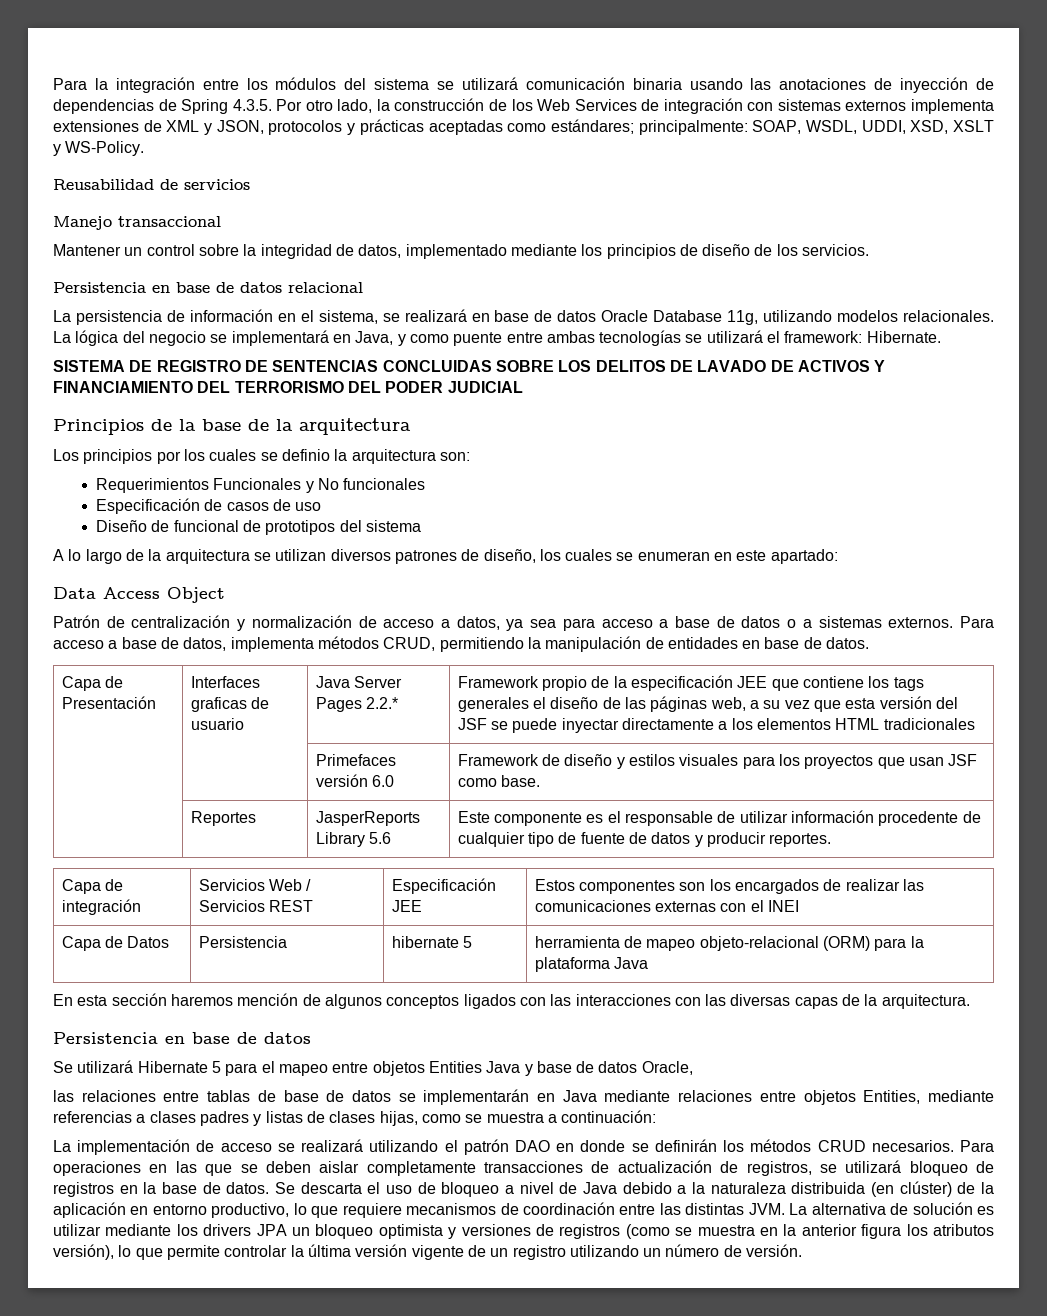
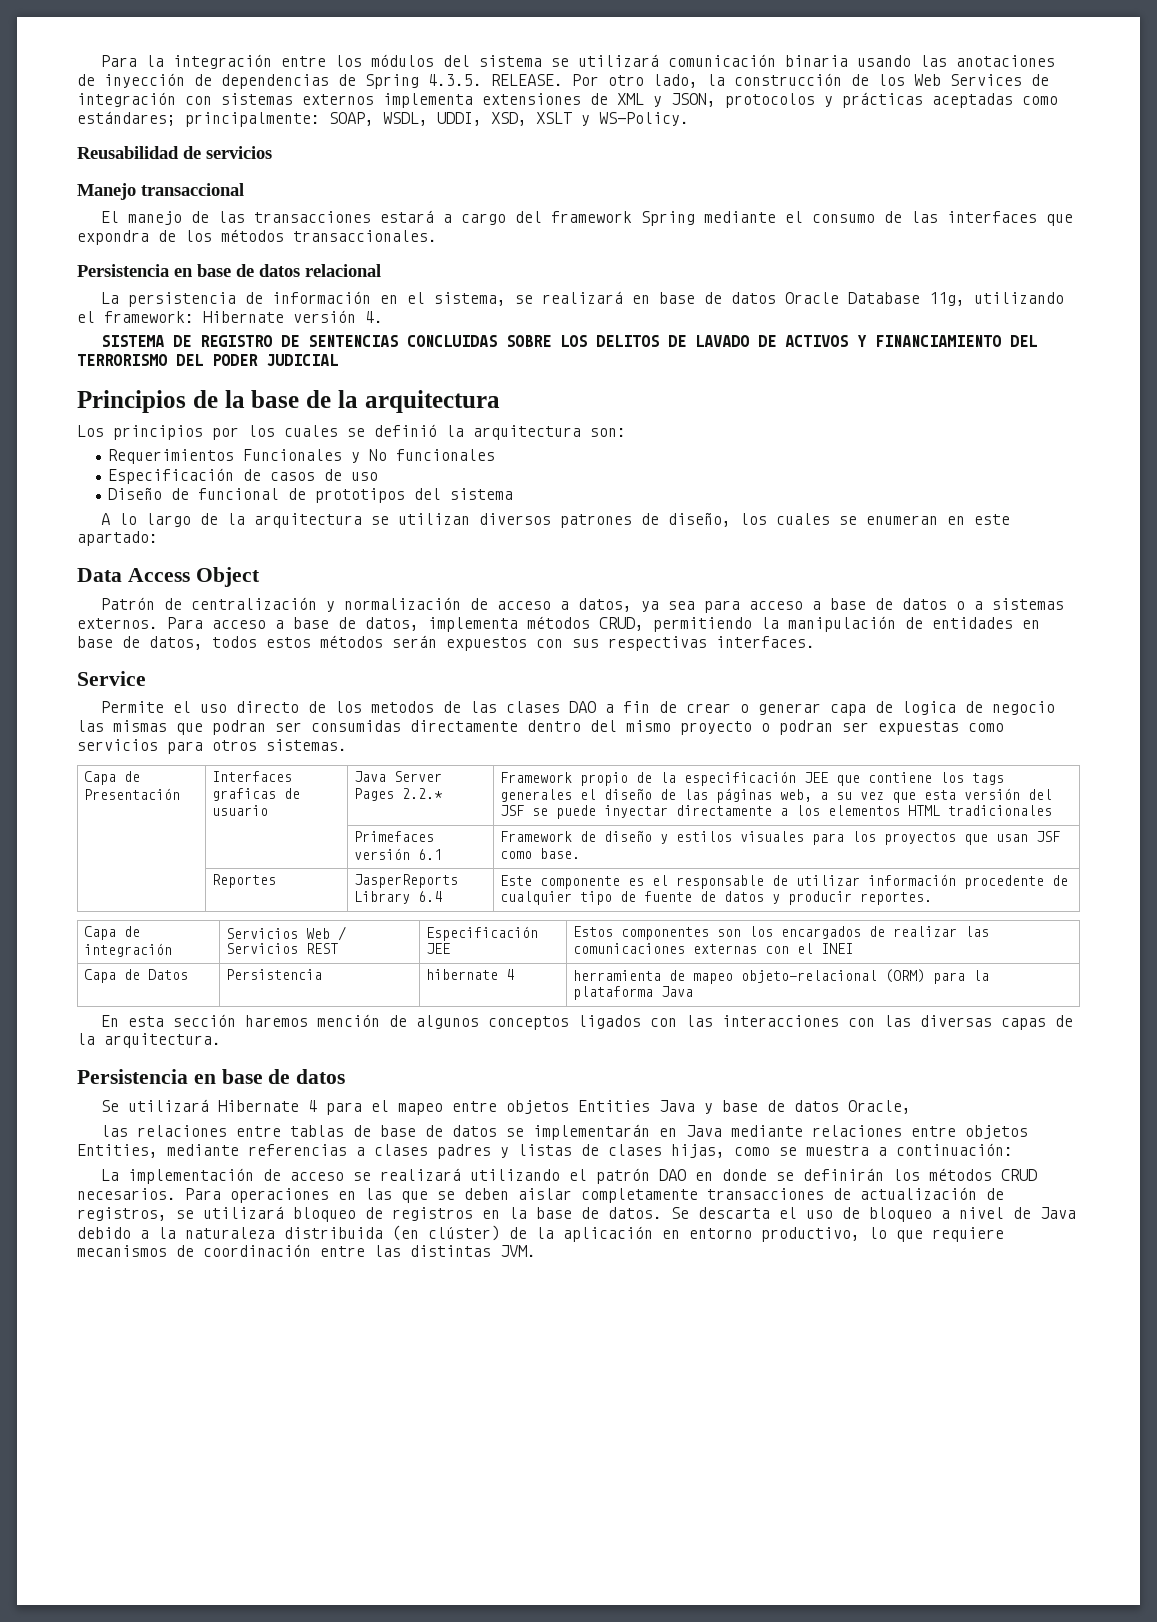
- Para la integración entre los módulos del sistema se utilizará comunicación binaria usando las anotaciones de inyección de dependencias de Spring 4.3.5. Por otro lado, la construcción de los Web Services de integración con sistemas externos implementa extensiones de XML y JSON, protocolos y prácticas aceptadas como estándares; principalmente: SOAP, WSDL, UDDI, XSD, XSLT y WS-Policy.
+ Para la integración entre los módulos del sistema se utilizará comunicación binaria usando las anotaciones de inyección de dependencias de Spring 4.3.5. RELEASE. Por otro lado, la construcción de los Web Services de integración con sistemas externos implementa extensiones de XML y JSON, protocolos y prácticas aceptadas como estándares; principalmente: SOAP, WSDL, UDDI, XSD, XSLT y WS-Policy.
- Mantener un control sobre la integridad de datos, implementado mediante los principios de diseño de los servicios.
+ El manejo de las transacciones estará a cargo del framework Spring mediante el consumo de las interfaces que expondra de los métodos transaccionales.
- La persistencia de información en el sistema, se realizará en base de datos Oracle Database 11g, utilizando modelos relacionales. La lógica del negocio se implementará en Java, y como puente entre ambas tecnologías se utilizará el framework: Hibernate.
+ La persistencia de información en el sistema, se realizará en base de datos Oracle Database 11g, utilizando el framework: Hibernate versión 4.
- Los principios por los cuales se definio la arquitectura son:
+ Los principios por los cuales se definió la arquitectura son:
- Para acceso a base de datos, implementa métodos CRUD, permitiendo la manipulación de entidades en base de datos.
+ Para acceso a base de datos, implementa métodos CRUD, permitiendo la manipulación de entidades en base de datos, todos estos métodos serán expuestos con sus respectivas interfaces.
+ Service
+ Permite el uso directo de los metodos de las clases DAO a fin de crear o generar capa de logica de negocio las mismas que podran ser consumidas directamente dentro del mismo proyecto o podran ser expuestas como servicios para otros sistemas.
- | | Primefaces versión 6.0 | Framework de diseño y estilos visuales para los proyectos que usan JSF como base.
+ | | Primefaces versión 6.1 | Framework de diseño y estilos visuales para los proyectos que usan JSF como base.
- | Reportes | JasperReports Library 5.6 | Este componente es el responsable de utilizar información procedente de cualquier tipo de fuente de datos y producir reportes.
+ | Reportes | JasperReports Library 6.4 | Este componente es el responsable de utilizar información procedente de cualquier tipo de fuente de datos y producir reportes.
- Capa de Datos | Persistencia | hibernate 5 | herramienta de mapeo objeto-relacional (ORM) para la plataforma Java
+ Capa de Datos | Persistencia | hibernate 4 | herramienta de mapeo objeto-relacional (ORM) para la plataforma Java
- Se utilizará Hibernate 5 para el mapeo entre objetos Entities Java y base de datos Oracle,
+ Se utilizará Hibernate 4 para el mapeo entre objetos Entities Java y base de datos Oracle,
- Se descarta el uso de bloqueo a nivel de Java debido a la naturaleza distribuida (en clúster) de la aplicación en entorno productivo, lo que requiere mecanismos de coordinación entre las distintas JVM. La alternativa de solución es utilizar mediante los drivers JPA un bloqueo optimista y versiones de registros (como se muestra en la anterior figura los atributos versión), lo que permite controlar la última versión vigente de un registro utilizando un número de versión.
+ Se descarta el uso de bloqueo a nivel de Java debido a la naturaleza distribuida (en clúster) de la aplicación en entorno productivo, lo que requiere mecanismos de coordinación entre las distintas JVM.

